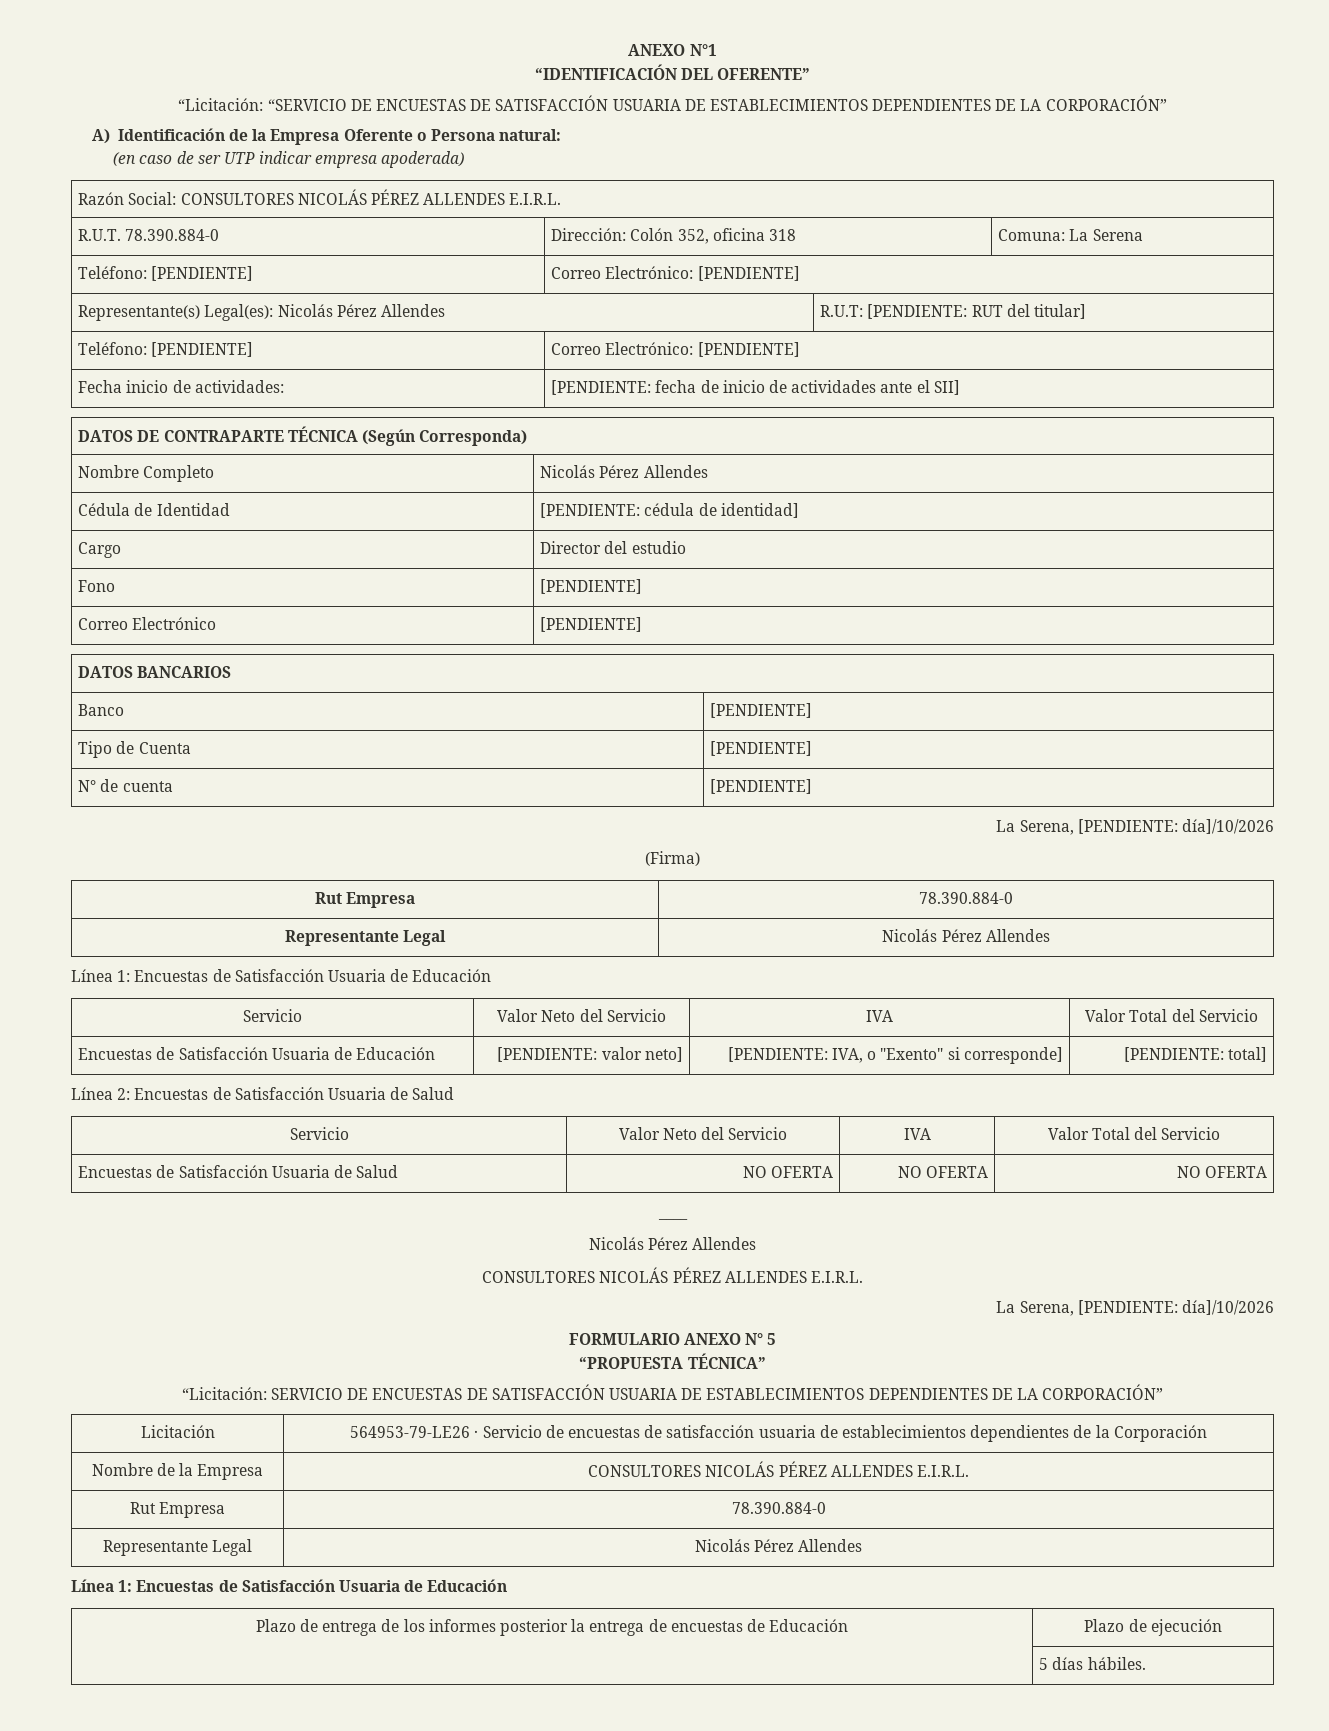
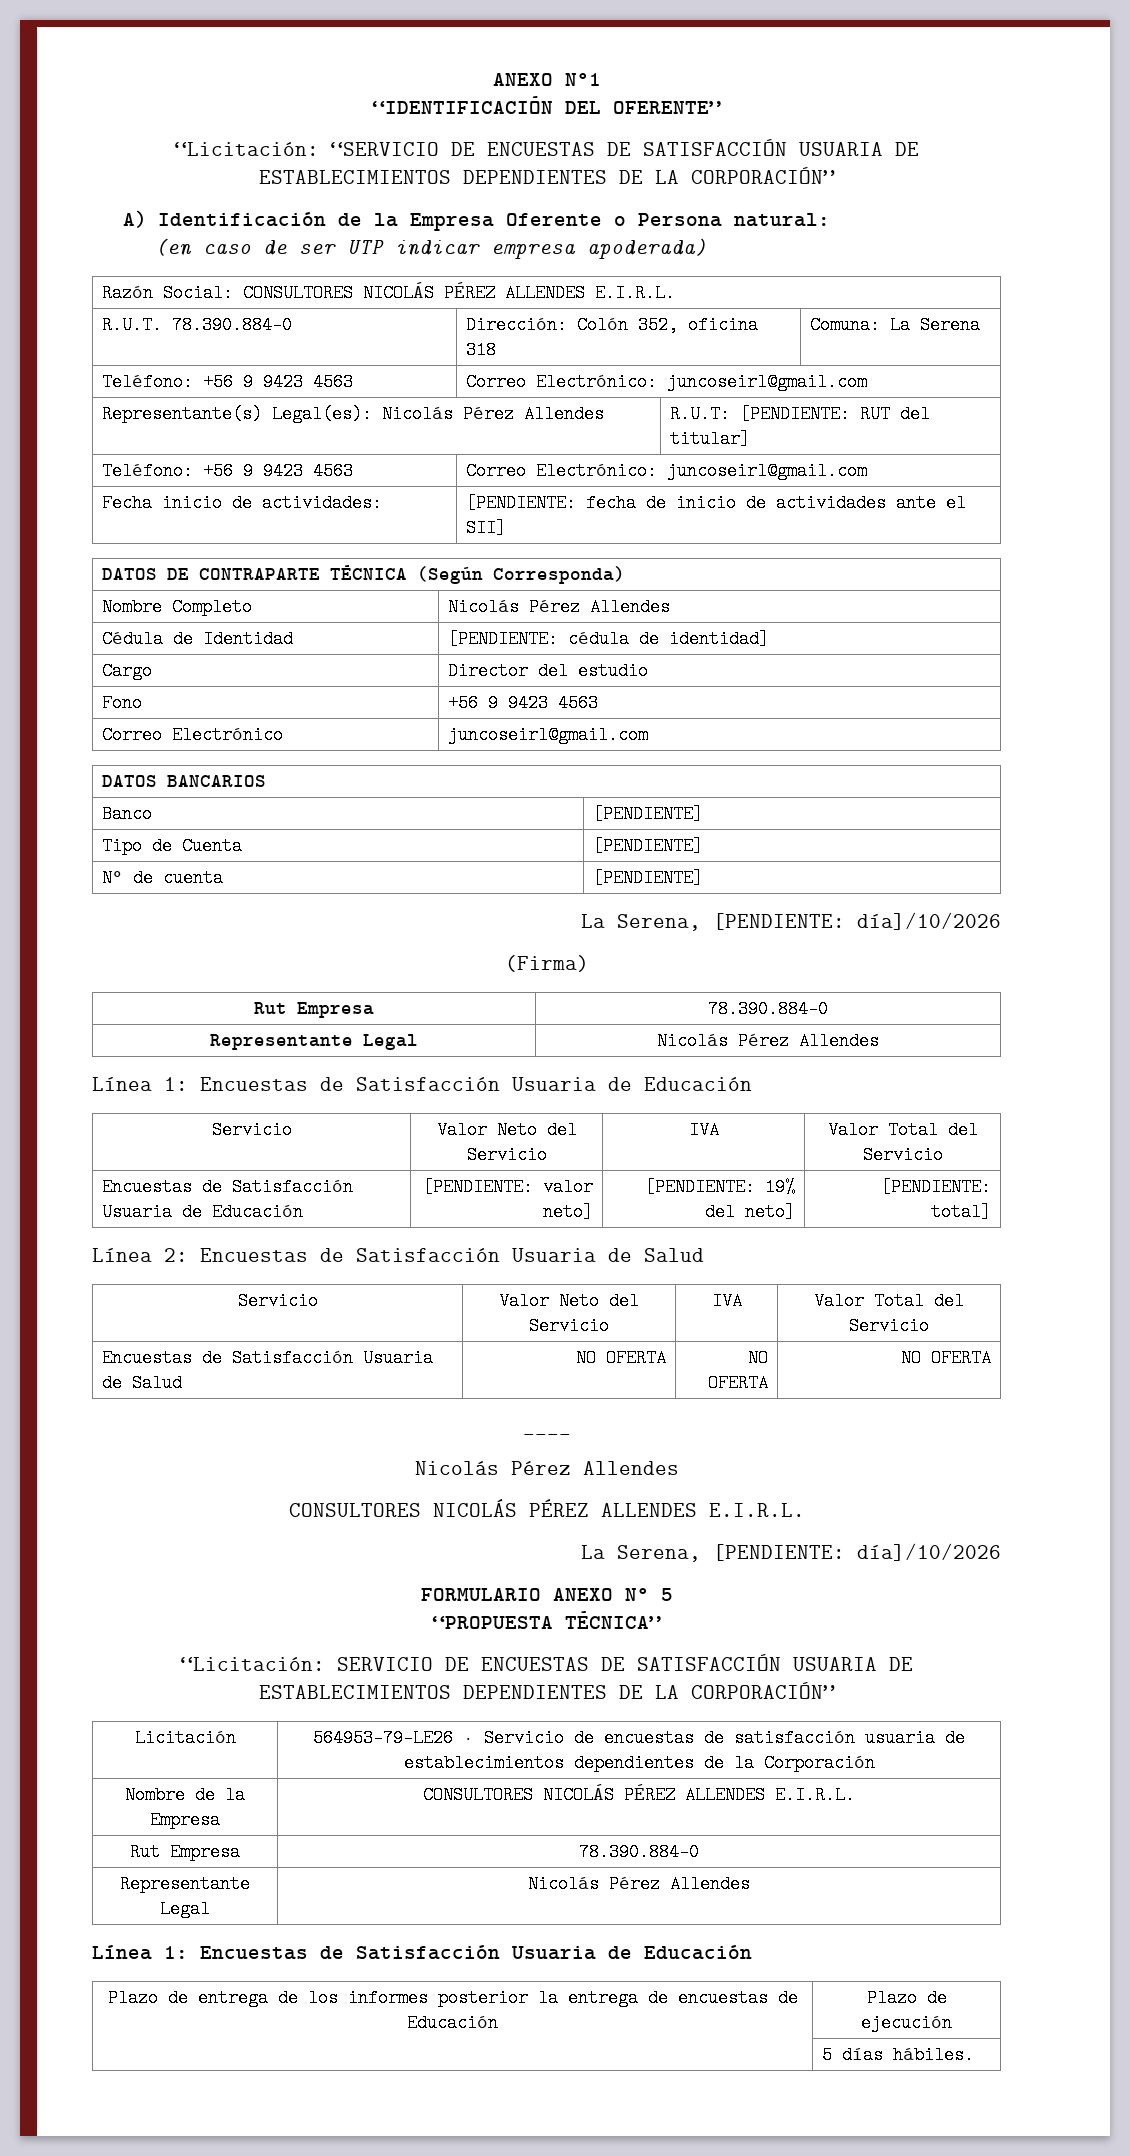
  R.U.T. 78.390.884-0 | Dirección: Colón 352, oficina 318 | Comuna: La Serena
- Teléfono: [PENDIENTE] | Correo Electrónico: [PENDIENTE]
+ Teléfono: +56 9 9423 4563 | Correo Electrónico: juncoseirl@gmail.com
  Representante(s) Legal(es): Nicolás Pérez Allendes | R.U.T: [PENDIENTE: RUT del titular]
- Teléfono: [PENDIENTE] | Correo Electrónico: [PENDIENTE]
+ Teléfono: +56 9 9423 4563 | Correo Electrónico: juncoseirl@gmail.com
- Fono | [PENDIENTE]
+ Fono | +56 9 9423 4563
- Correo Electrónico | [PENDIENTE]
+ Correo Electrónico | juncoseirl@gmail.com
- Encuestas de Satisfacción Usuaria de Educación | [PENDIENTE: valor neto] | [PENDIENTE: IVA, o "Exento" si corresponde] | [PENDIENTE: total]
+ Encuestas de Satisfacción Usuaria de Educación | [PENDIENTE: valor neto] | [PENDIENTE: 19% del neto] | [PENDIENTE: total]

